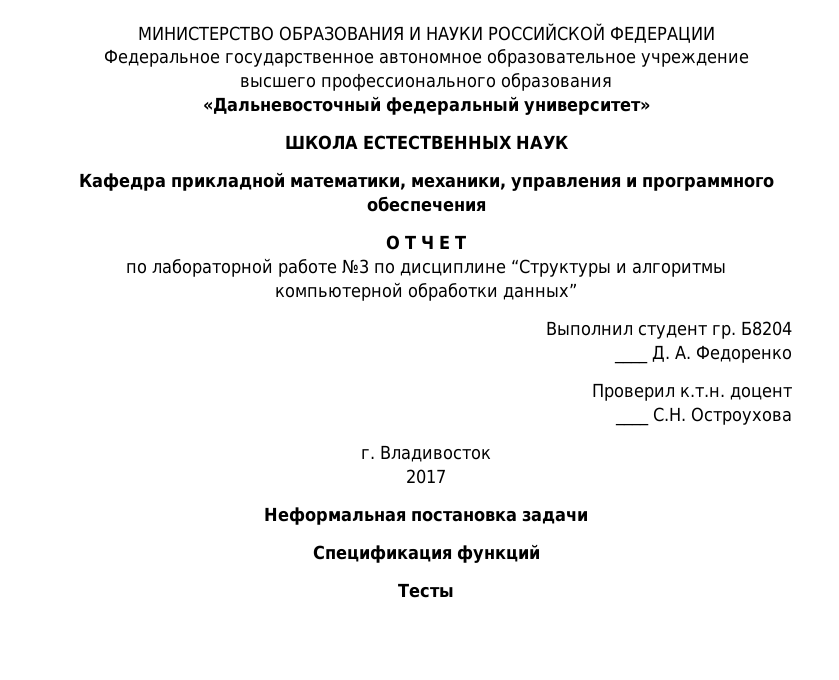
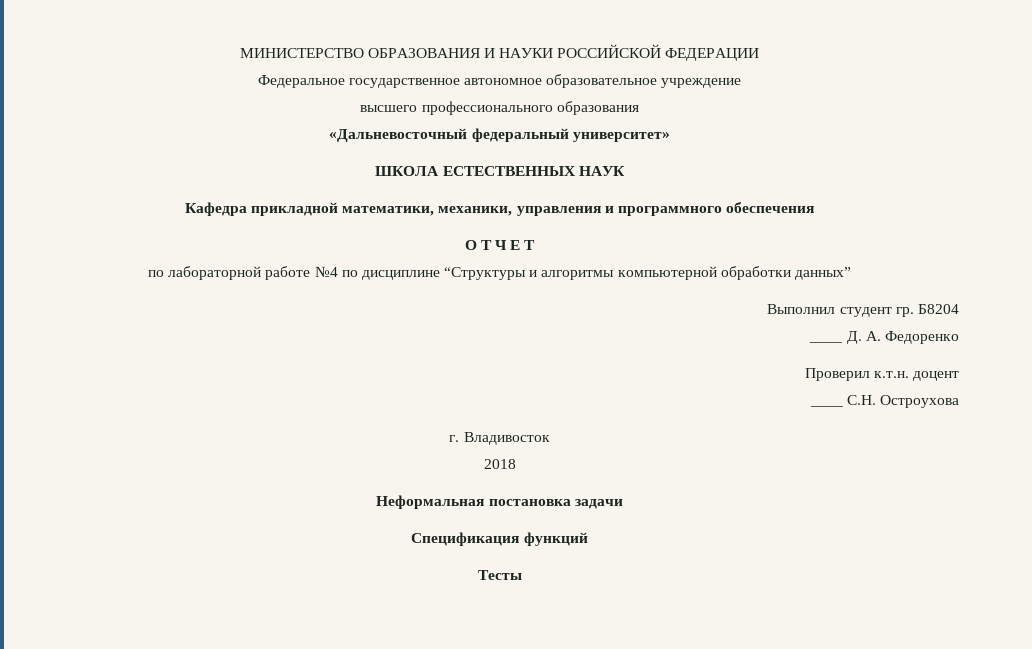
- по лабораторной работе №3 по дисциплине “Структуры и алгоритмы компьютерной обработки данных”
+ по лабораторной работе №4 по дисциплине “Структуры и алгоритмы компьютерной обработки данных”
- 2017
+ 2018

